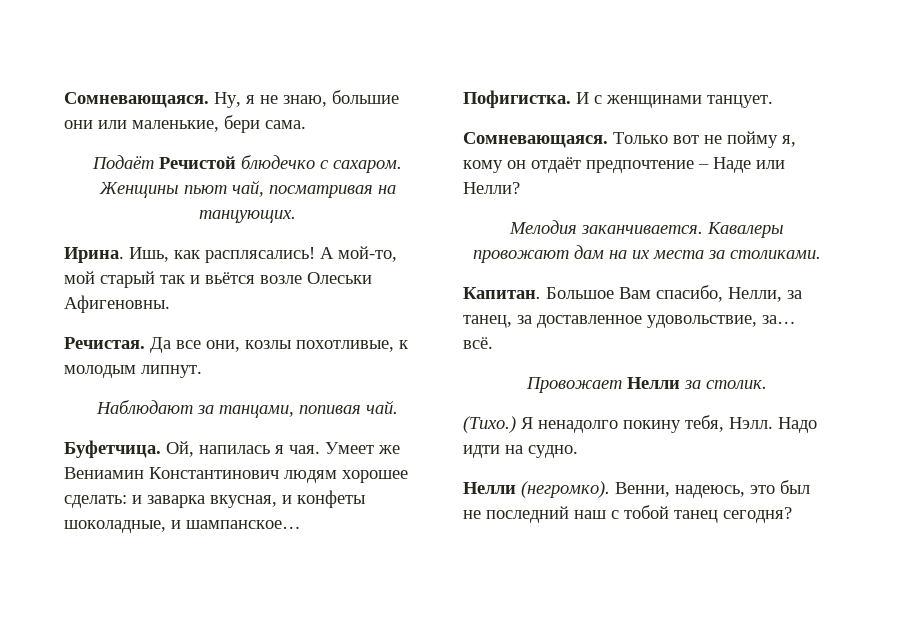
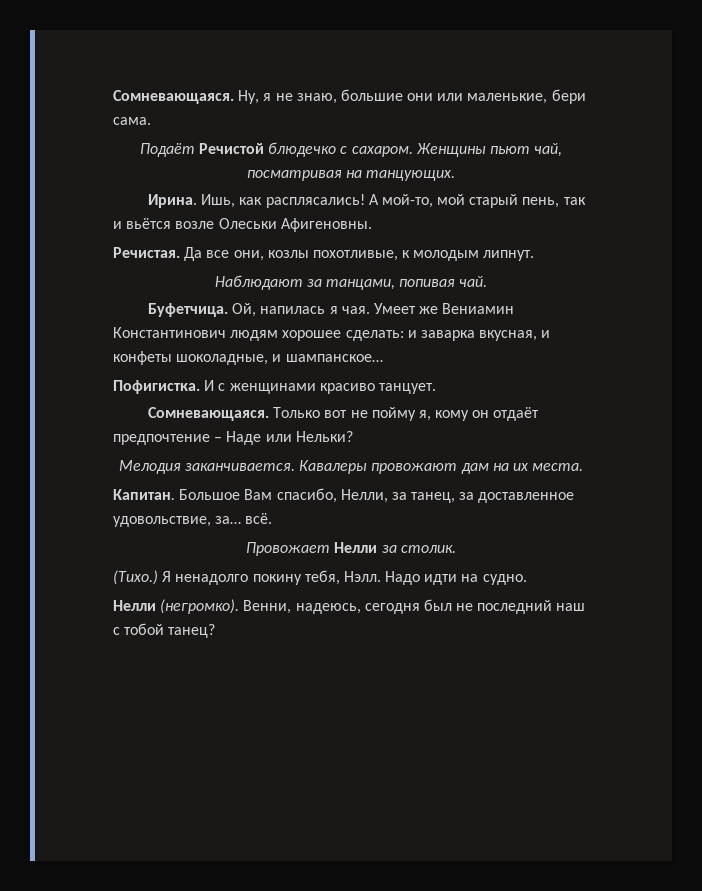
- А мой-то, мой старый так и вьётся возле Олеськи Афигеновны.
+ А мой-то, мой старый пень, так и вьётся возле Олеськи Афигеновны.
- И с женщинами танцует.
+ И с женщинами красиво танцует.
- Только вот не пойму я, кому он отдаёт предпочтение – Наде или Нелли?
+ Только вот не пойму я, кому он отдаёт предпочтение – Наде или Нельки?
- Кавалеры провожают дам на их места за столиками.
+ Кавалеры провожают дам на их места.
- Венни, надеюсь, это был не последний наш с тобой танец сегодня?
+ Венни, надеюсь, сегодня был не последний наш с тобой танец?

